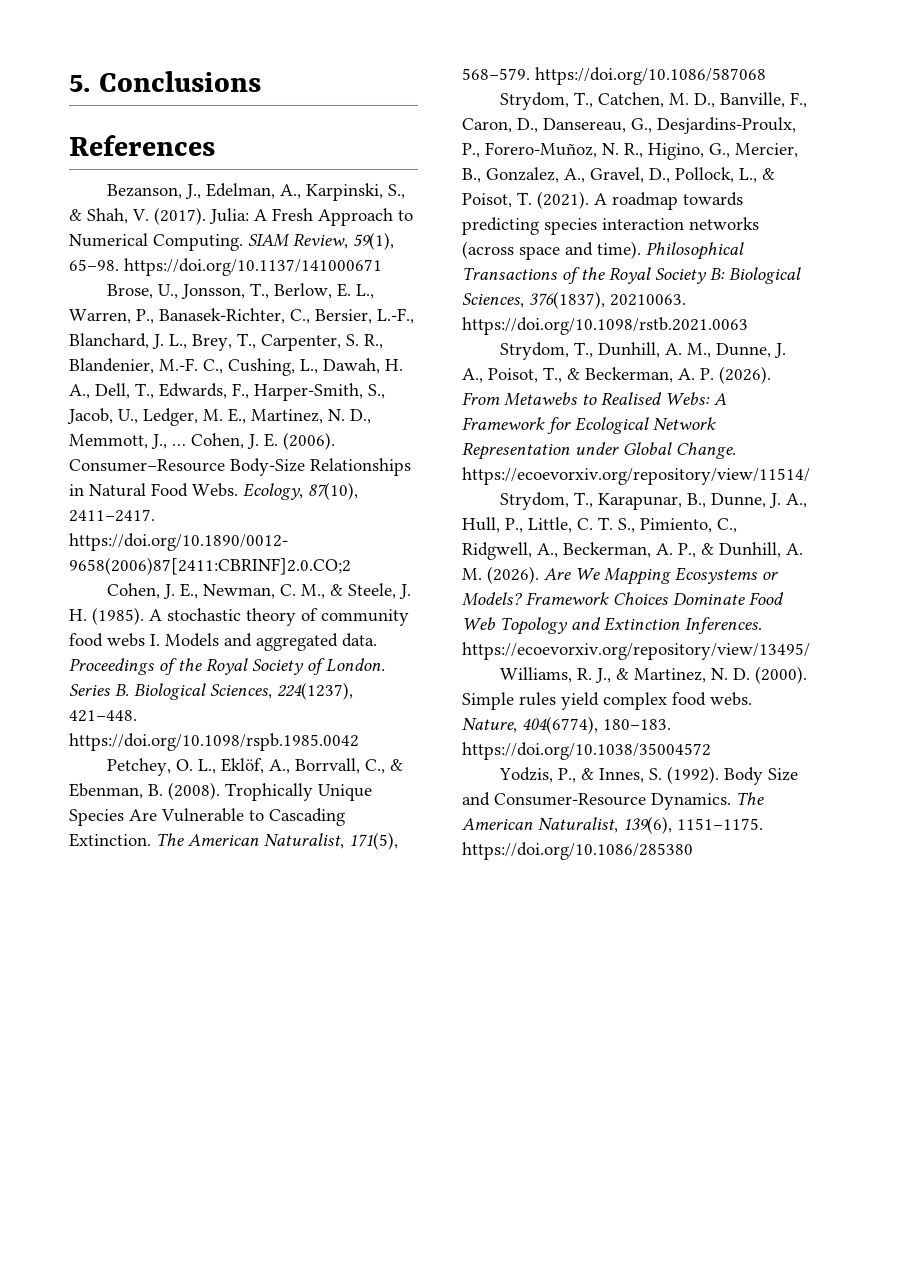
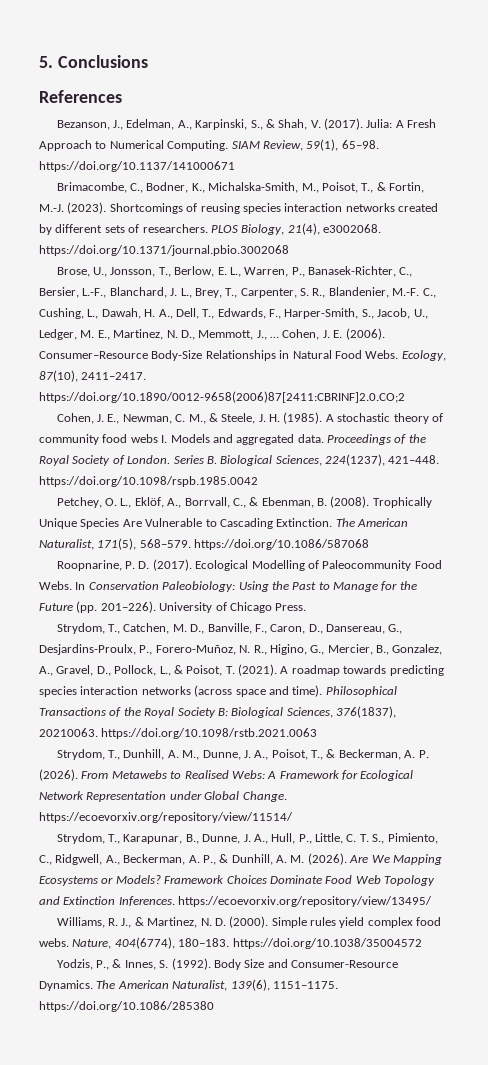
+ Brimacombe, C., Bodner, K., Michalska-Smith, M., Poisot, T., & Fortin, M.-J. (2023). Shortcomings of reusing species interaction networks created by different sets of researchers. PLOS Biology, 21(4), e3002068. https://doi.org/10.1371/journal.pbio.3002068
+ Roopnarine, P. D. (2017). Ecological Modelling of Paleocommunity Food Webs. In Conservation Paleobiology: Using the Past to Manage for the Future (pp. 201–226). University of Chicago Press.

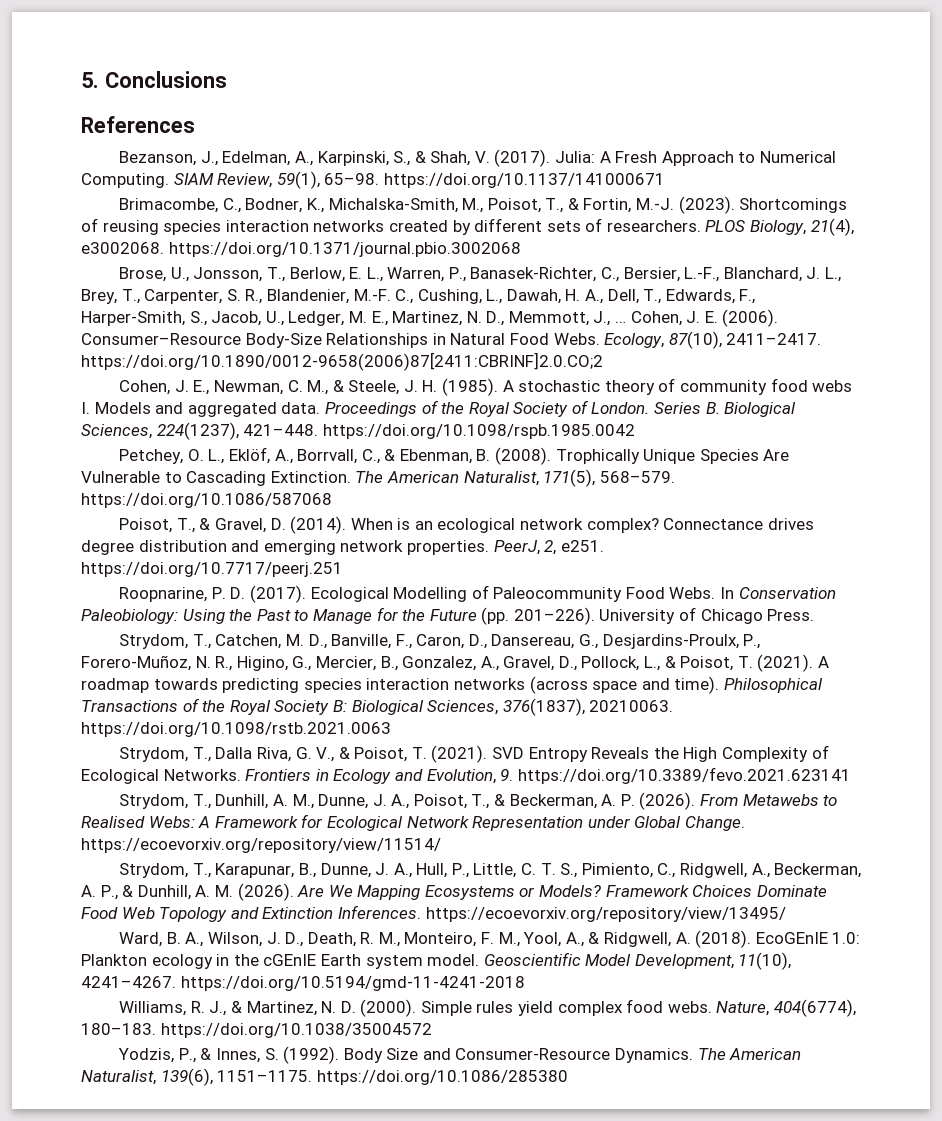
+ Poisot, T., & Gravel, D. (2014). When is an ecological network complex? Connectance drives degree distribution and emerging network properties. PeerJ, 2, e251. https://doi.org/10.7717/peerj.251
+ Strydom, T., Dalla Riva, G. V., & Poisot, T. (2021). SVD Entropy Reveals the High Complexity of Ecological Networks. Frontiers in Ecology and Evolution, 9. https://doi.org/10.3389/fevo.2021.623141
+ Ward, B. A., Wilson, J. D., Death, R. M., Monteiro, F. M., Yool, A., & Ridgwell, A. (2018). EcoGEnIE 1.0: Plankton ecology in the cGEnIE Earth system model. Geoscientific Model Development, 11(10), 4241–4267. https://doi.org/10.5194/gmd-11-4241-2018

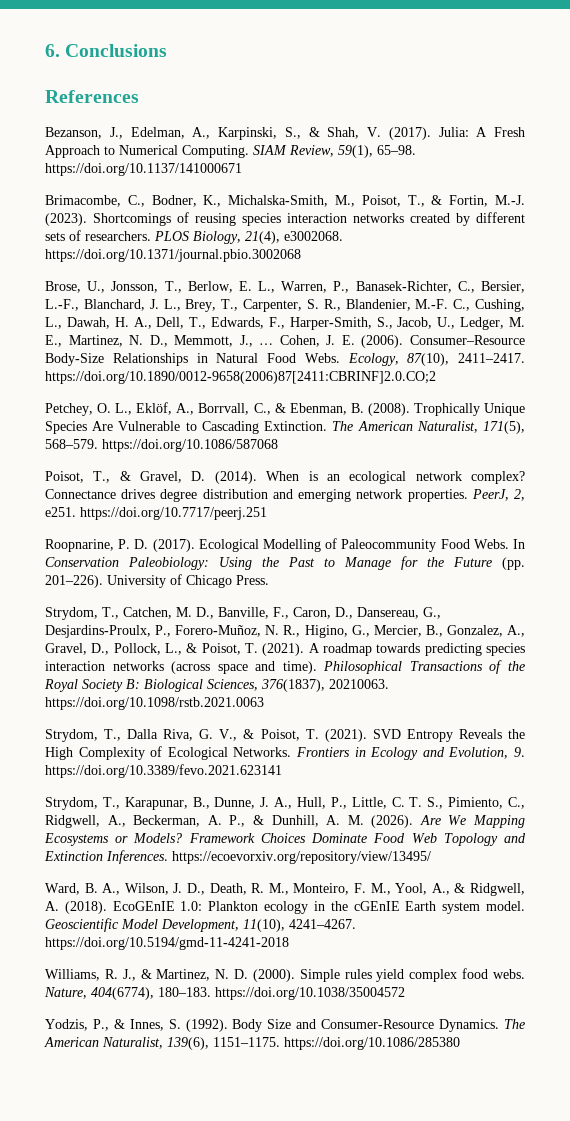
- 5. Conclusions
+ 6. Conclusions
- Cohen, J. E., Newman, C. M., & Steele, J. H. (1985). A stochastic theory of community food webs I. Models and aggregated data. Proceedings of the Royal Society of London. Series B. Biological Sciences, 224(1237), 421–448. https://doi.org/10.1098/rspb.1985.0042
- Strydom, T., Dunhill, A. M., Dunne, J. A., Poisot, T., & Beckerman, A. P. (2026). From Metawebs to Realised Webs: A Framework for Ecological Network Representation under Global Change. https://ecoevorxiv.org/repository/view/11514/

